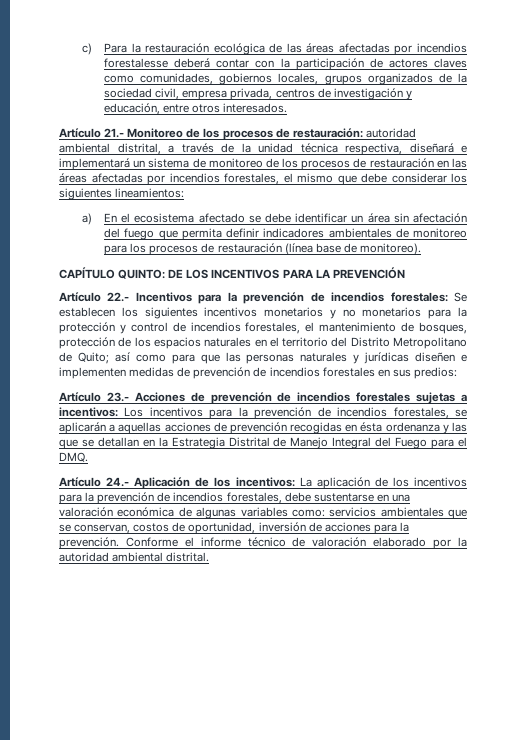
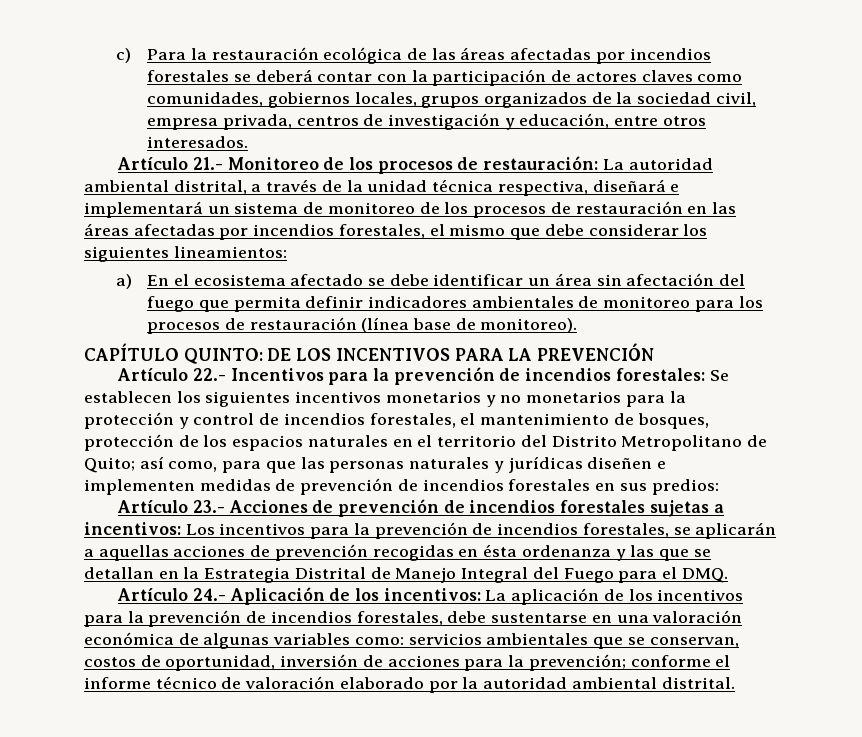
- c) Para la restauración ecológica de las áreas afectadas por incendios forestalesse deberá contar con la participación de actores claves como comunidades, gobiernos locales, grupos organizados de la sociedad civil, empresa privada, centros de investigación y educación, entre otros interesados.
+ c) Para la restauración ecológica de las áreas afectadas por incendios forestales se deberá contar con la participación de actores claves como comunidades, gobiernos locales, grupos organizados de la sociedad civil, empresa privada, centros de investigación y educación, entre otros interesados.
- Artículo 21.- Monitoreo de los procesos de restauración: autoridad ambiental distrital, a través de la unidad técnica respectiva, diseñará e implementará un sistema de monitoreo de los procesos de restauración en las áreas afectadas por incendios forestales, el mismo que debe considerar los siguientes lineamientos:
+ Artículo 21.- Monitoreo de los procesos de restauración: La autoridad ambiental distrital, a través de la unidad técnica respectiva, diseñará e implementará un sistema de monitoreo de los procesos de restauración en las áreas afectadas por incendios forestales, el mismo que debe considerar los siguientes lineamientos:
- así como para que las personas naturales y jurídicas diseñen e implementen medidas de prevención de incendios forestales en sus predios:
+ así como, para que las personas naturales y jurídicas diseñen e implementen medidas de prevención de incendios forestales en sus predios:
- Artículo 24.- Aplicación de los incentivos: La aplicación de los incentivos para la prevención de incendios forestales, debe sustentarse en una valoración económica de algunas variables como: servicios ambientales que se conservan, costos de oportunidad, inversión de acciones para la prevención. Conforme el informe técnico de valoración elaborado por la autoridad ambiental distrital.
+ Artículo 24.- Aplicación de los incentivos: La aplicación de los incentivos para la prevención de incendios forestales, debe sustentarse en una valoración económica de algunas variables como: servicios ambientales que se conservan, costos de oportunidad, inversión de acciones para la prevención; conforme el informe técnico de valoración elaborado por la autoridad ambiental distrital.

